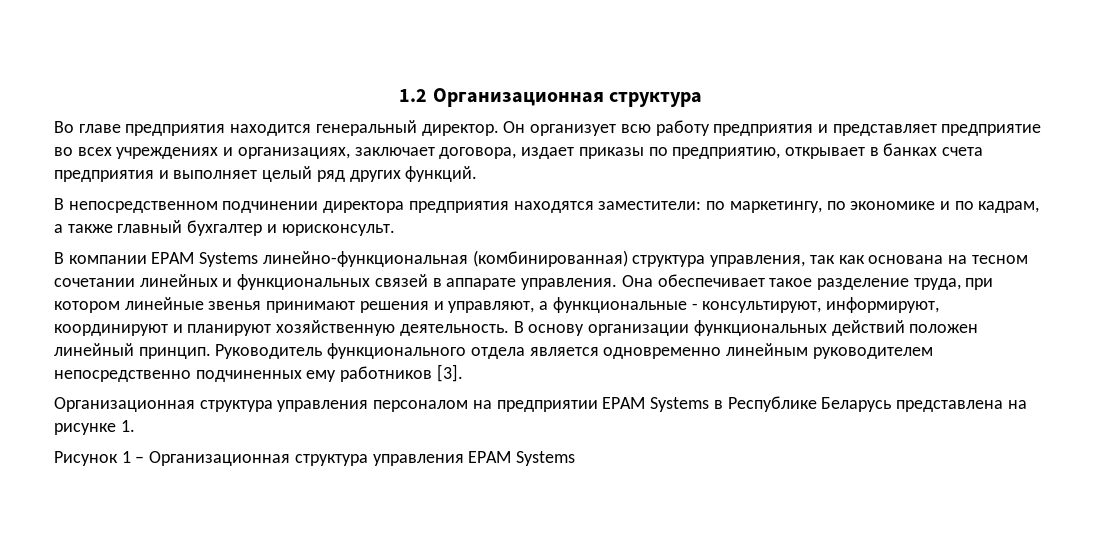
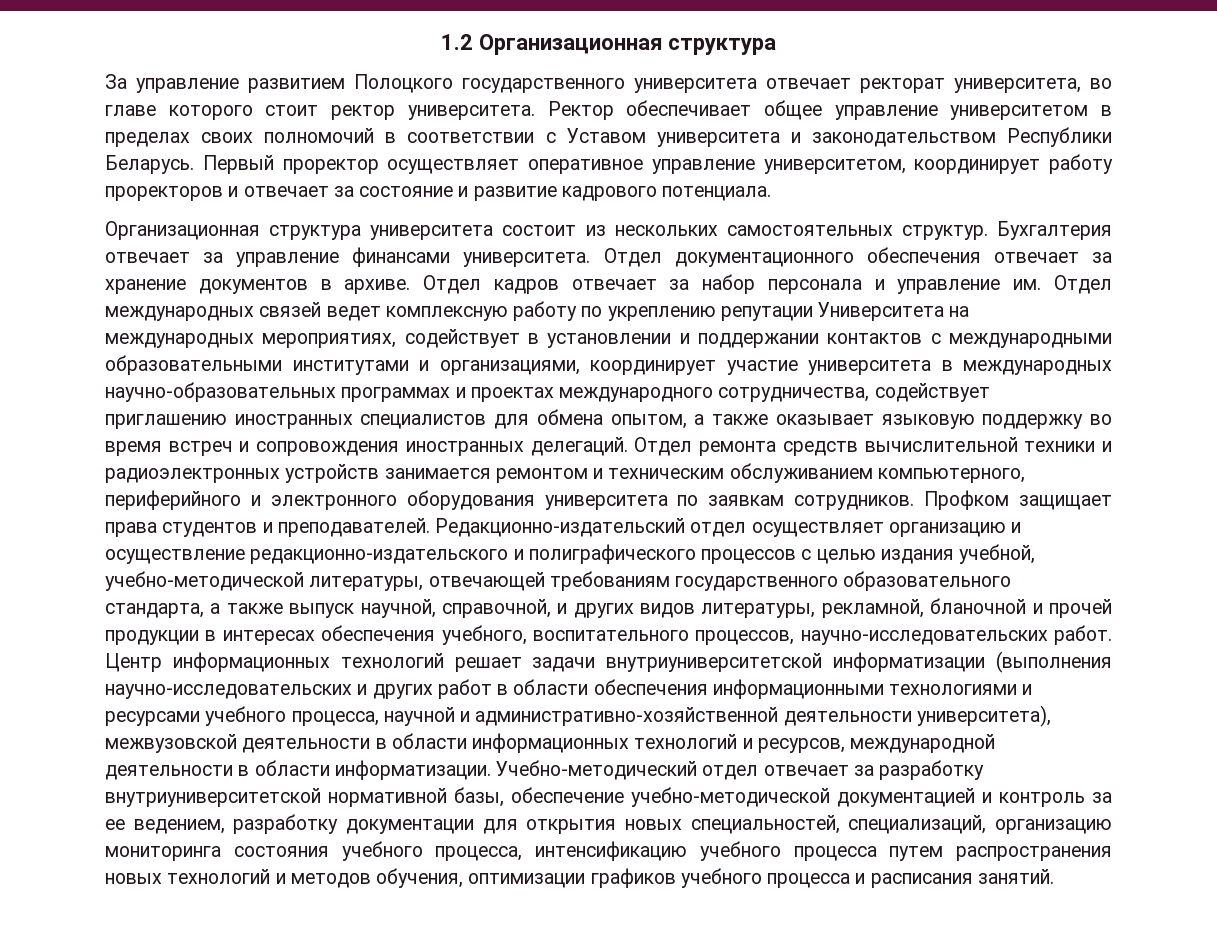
- Во главе предприятия находится генеральный директор. Он организует всю работу предприятия и представляет предприятие во всех учреждениях и организациях, заключает договора, издает приказы по предприятию, открывает в банках счета предприятия и выполняет целый ряд других функций.
- В непосредственном подчинении директора предприятия находятся заместители: по маркетингу, по экономике и по кадрам, а также главный бухгалтер и юрисконсульт.
- В компании EPAM Systems линейно-функциональная (комбинированная) структура управления, так как основана на тесном сочетании линейных и функциональных связей в аппарате управления. Она обеспечивает такое разделение труда, при котором линейные звенья принимают решения и управляют, а функциональные - консультируют, информируют, координируют и планируют хозяйственную деятельность. В основу организации функциональных действий положен линейный принцип. Руководитель функционального отдела является одновременно линейным руководителем непосредственно подчиненных ему работников [3].
- Организационная структура управления персоналом на предприятии EPAM Systems в Республике Беларусь представлена на рисунке 1.
- Рисунок 1 – Организационная структура управления EPAM Systems
+ За управление развитием Полоцкого государственного университета отвечает ректорат университета, во главе которого стоит ректор университета. Ректор обеспечивает общее управление университетом в пределах своих полномочий в соответствии с Уставом университета и законодательством Республики Беларусь. Первый проректор осуществляет оперативное управление университетом, координирует работу проректоров и отвечает за состояние и развитие кадрового потенциала.
+ Организационная структура университета состоит из нескольких самостоятельных структур. Бухгалтерия отвечает за управление финансами университета. Отдел документационного обеспечения отвечает за хранение документов в архиве. Отдел кадров отвечает за набор персонала и управление им. Отдел международных связей ведет комплексную работу по укреплению репутации Университета на международных мероприятиях, содействует в установлении и поддержании контактов с международными образовательными институтами и организациями, координирует участие университета в международных научно-образовательных программах и проектах международного сотрудничества, содействует приглашению иностранных специалистов для обмена опытом, а также оказывает языковую поддержку во время встреч и сопровождения иностранных делегаций. Отдел ремонта средств вычислительной техники и радиоэлектронных устройств занимается ремонтом и техническим обслуживанием компьютерного, периферийного и электронного оборудования университета по заявкам сотрудников. Профком защищает права студентов и преподавателей. Редакционно-издательский отдел осуществляет организацию и осуществление редакционно-издательского и полиграфического процессов с целью издания учебной, учебно-методической литературы, отвечающей требованиям государственного образовательного стандарта, а также выпуск научной, справочной, и других видов литературы, рекламной, бланочной и прочей продукции в интересах обеспечения учебного, воспитательного процессов, научно-исследовательских работ. Центр информационных технологий решает задачи внутриуниверситетской информатизации (выполнения научно-исследовательских и других работ в области обеспечения информационными технологиями и ресурсами учебного процесса, научной и административно-хозяйственной деятельности университета), межвузовской деятельности в области информационных технологий и ресурсов, международной деятельности в области информатизации. Учебно-методический отдел отвечает за разработку внутриуниверситетской нормативной базы, обеспечение учебно-методической документацией и контроль за ее ведением, разработку документации для открытия новых специальностей, специализаций, организацию мониторинга состояния учебного процесса, интенсификацию учебного процесса путем распространения новых технологий и методов обучения, оптимизации графиков учебного процесса и расписания занятий.

